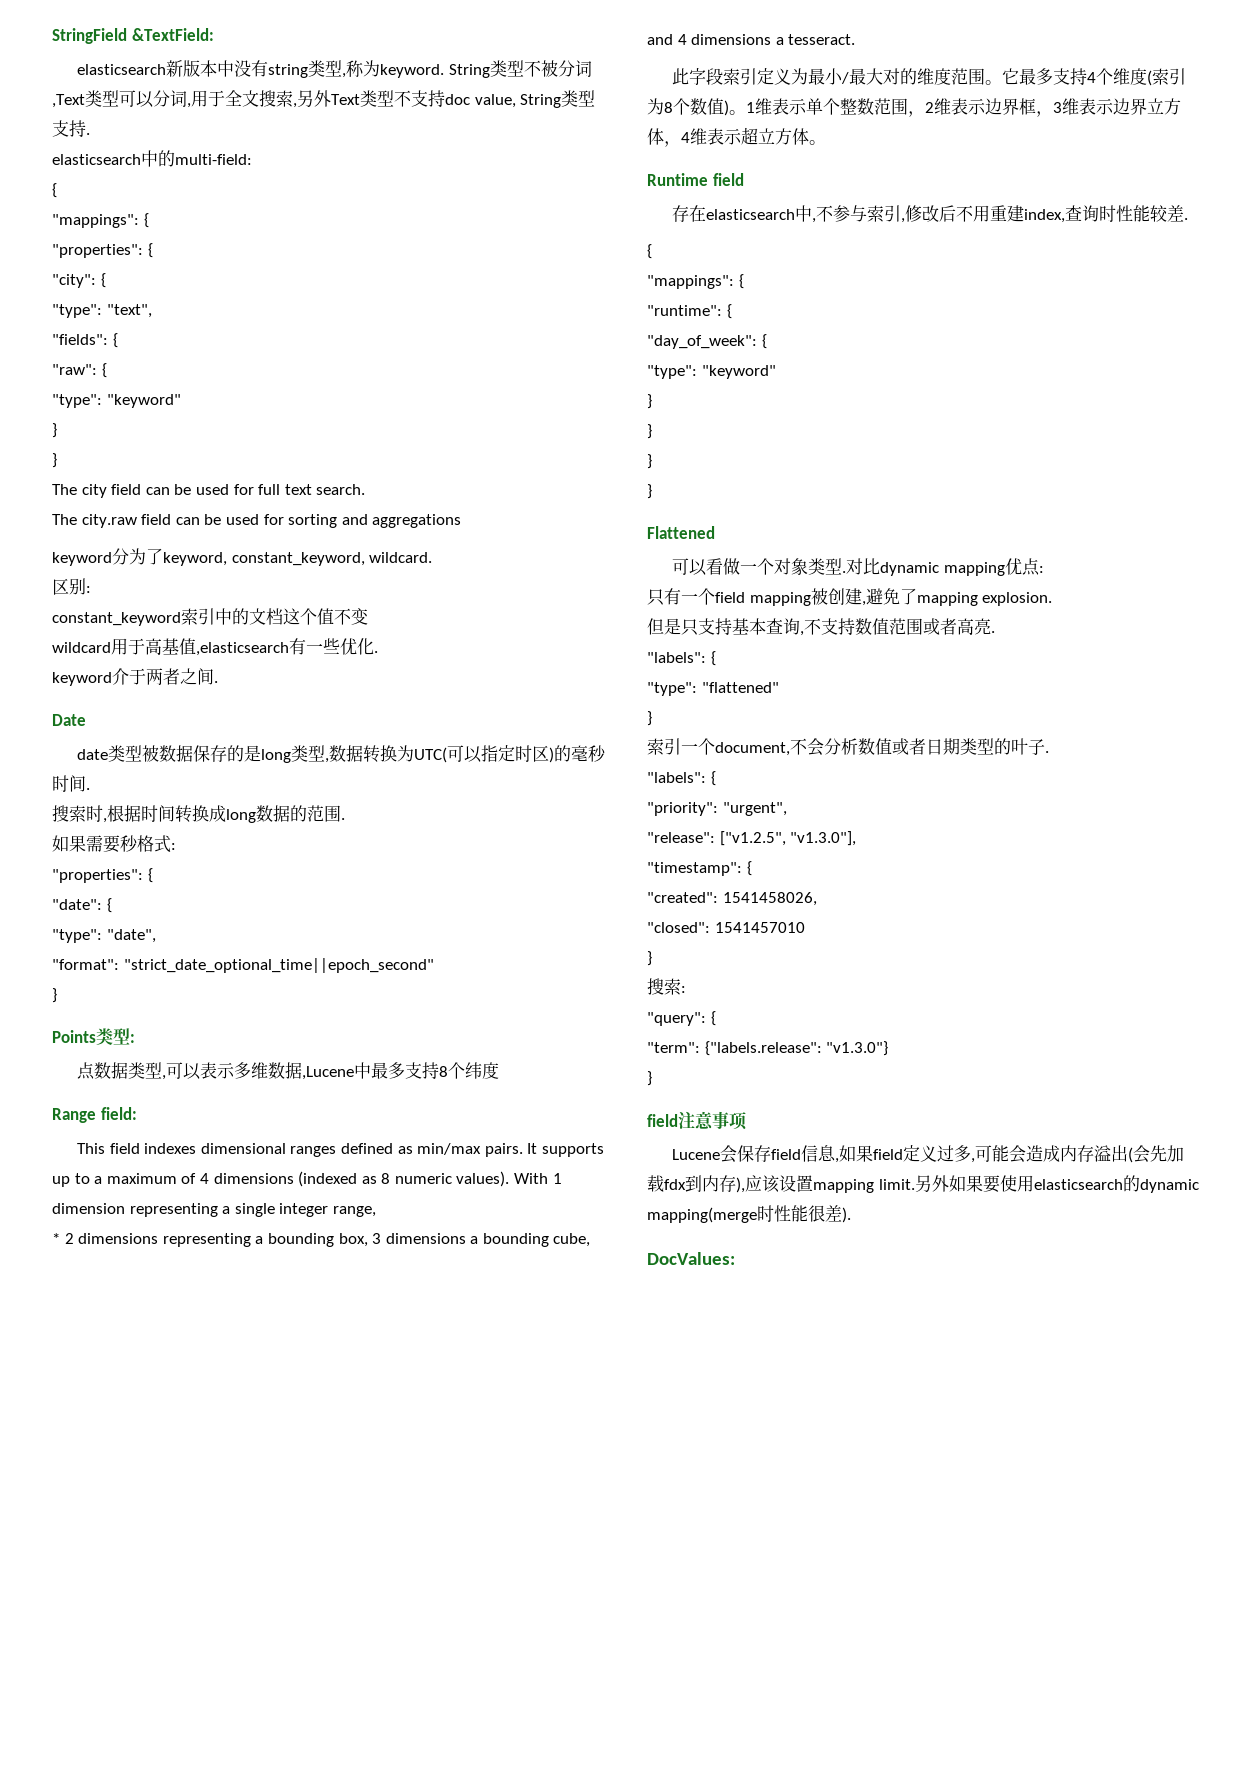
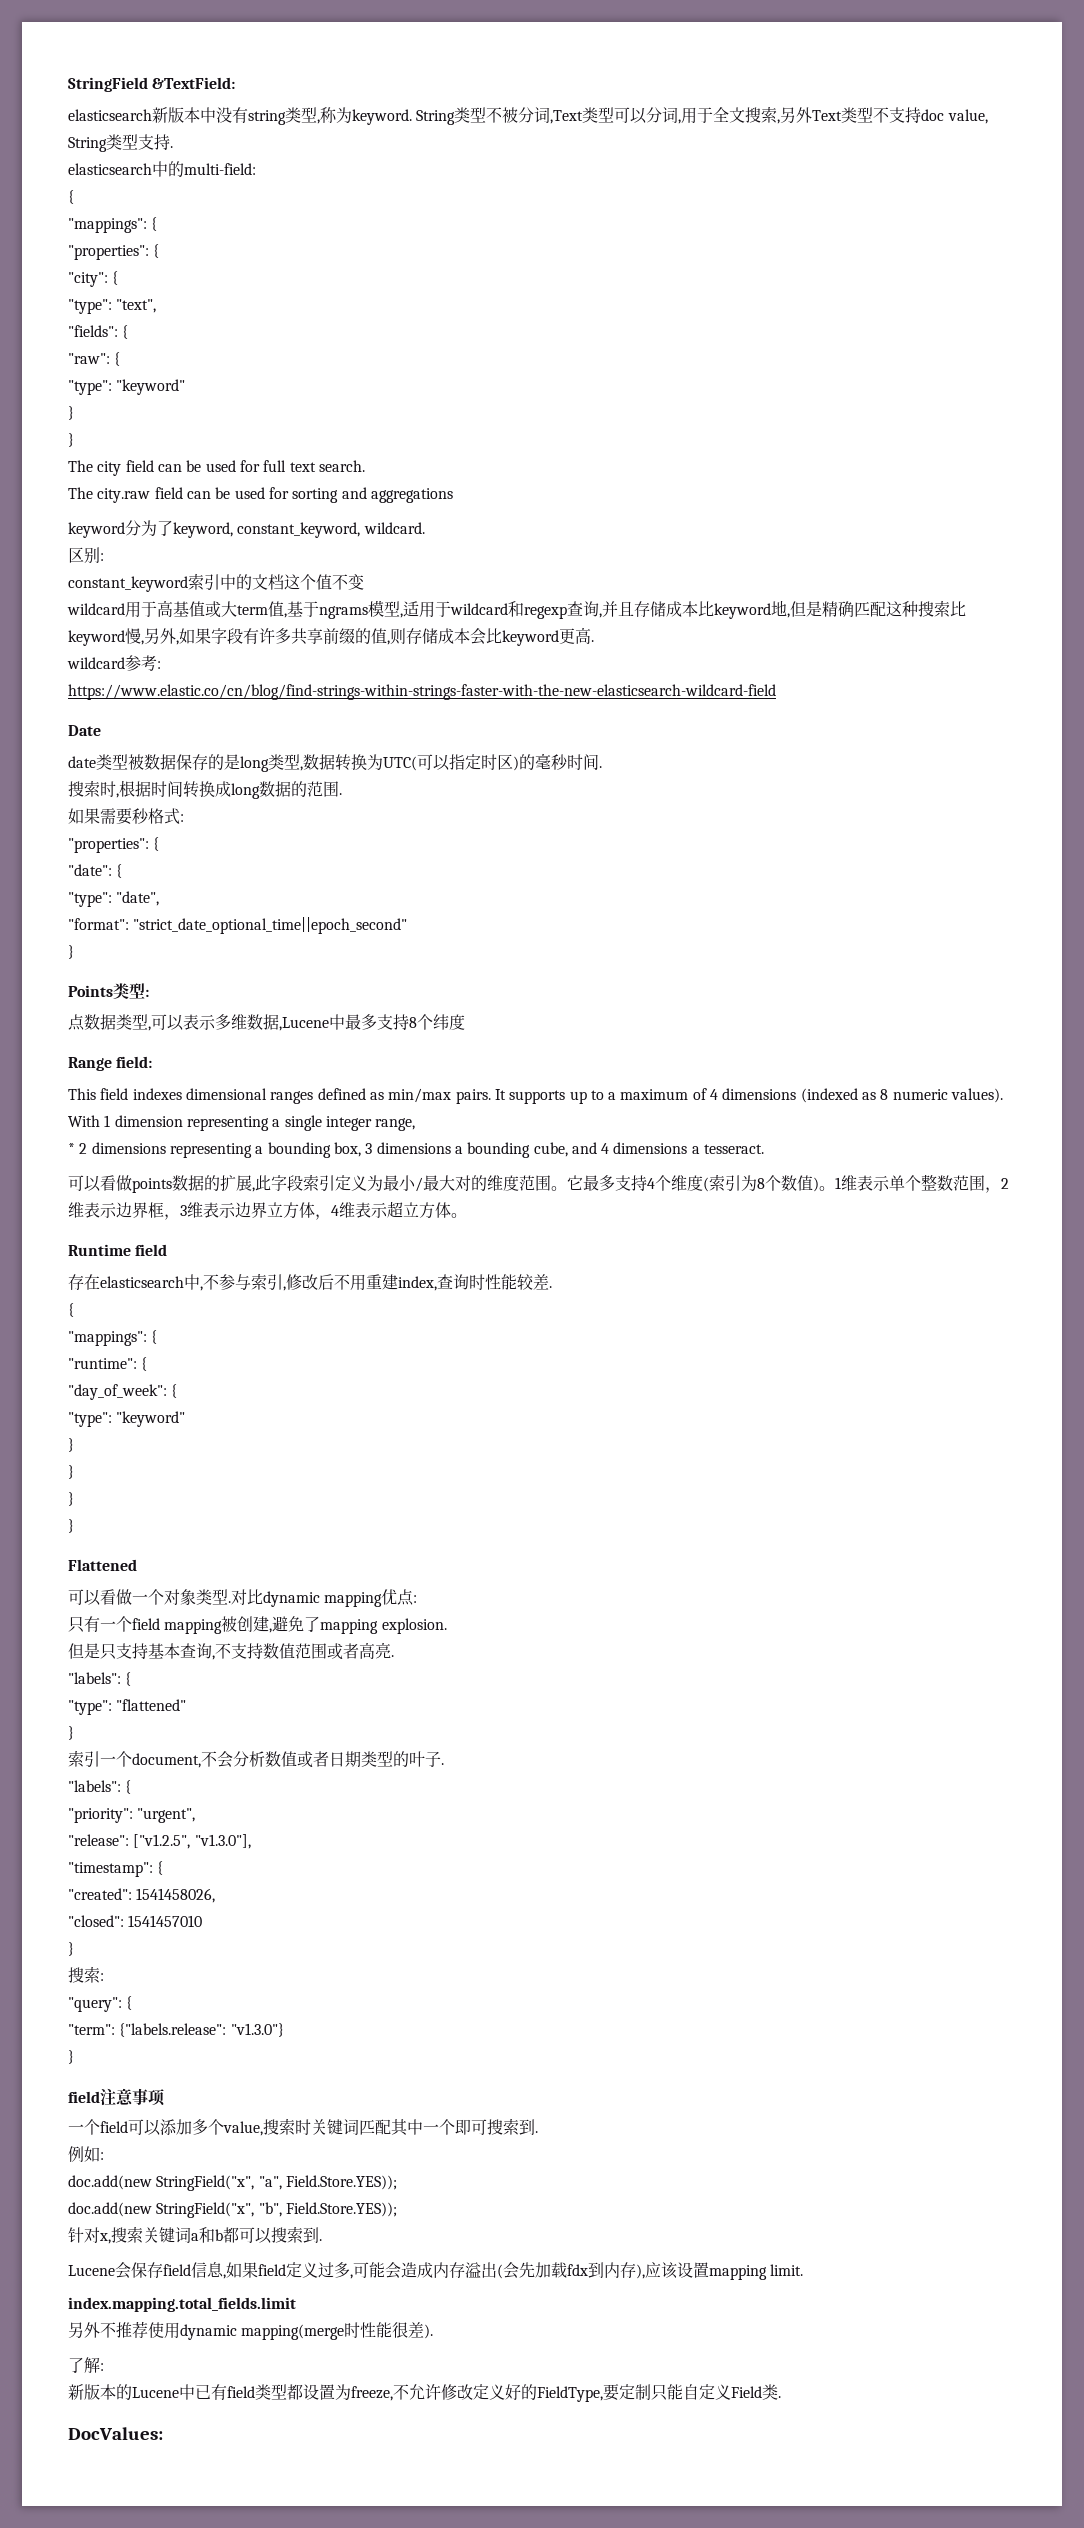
- wildcard用于高基值,elasticsearch有一些优化.
- keyword介于两者之间.
+ wildcard用于高基值或大term值,基于ngrams模型,适用于wildcard和regexp查询,并且存储成本比keyword地,但是精确匹配这种搜索比keyword慢,另外,如果字段有许多共享前缀的值,则存储成本会比keyword更高.
+ wildcard参考:
+ https://www.elastic.co/cn/blog/find-strings-within-strings-faster-with-the-new-elasticsearch-wildcard-field
- 此字段索引定义为最小/最大对的维度范围。
+ 可以看做points数据的扩展,此字段索引定义为最小/最大对的维度范围。
+ 一个field可以添加多个value,搜索时关键词匹配其中一个即可搜索到.
+ 例如:
+ doc.add(new StringField("x", "a", Field.Store.YES));
+ doc.add(new StringField("x", "b", Field.Store.YES));
+ 针对x,搜索关键词a和b都可以搜索到.
- Lucene会保存field信息,如果field定义过多,可能会造成内存溢出(会先加载fdx到内存),应该设置mapping limit.另外如果要使用elasticsearch的dynamic mapping(merge时性能很差).
+ Lucene会保存field信息,如果field定义过多,可能会造成内存溢出(会先加载fdx到内存),应该设置mapping limit.
+ index.mapping.total_fields.limit
+ 另外不推荐使用dynamic mapping(merge时性能很差).
+ 了解:
+ 新版本的Lucene中已有field类型都设置为freeze,不允许修改定义好的FieldType,要定制只能自定义Field类.

